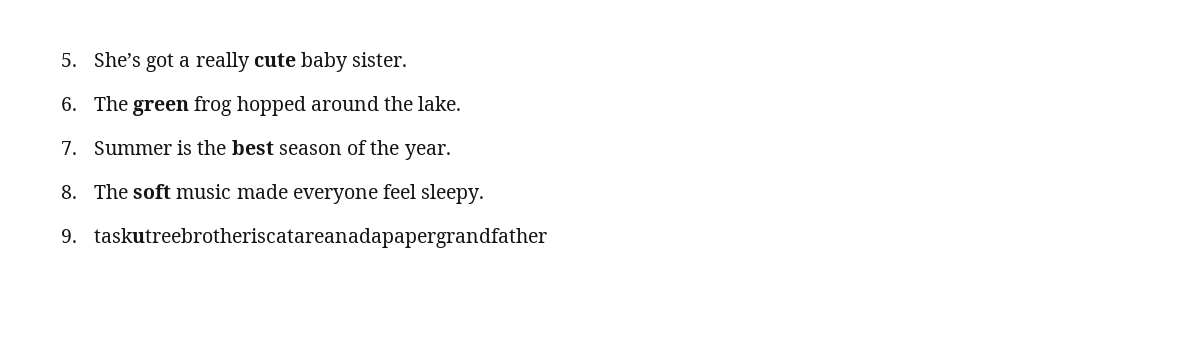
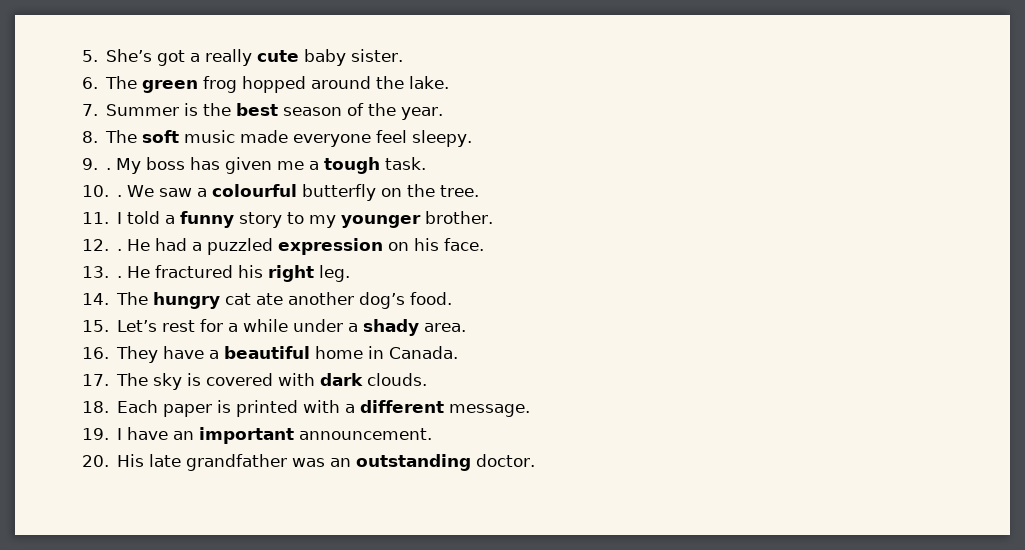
- 9. taskutreebrotheriscatareanadapapergrandfather
+ 9. . My boss has given me a tough task.
+ 10. . We saw a colourful butterfly on the tree.
+ 11. I told a funny story to my younger brother.
+ 12. . He had a puzzled expression on his face.
+ 13. . He fractured his right leg.
+ 14. The hungry cat ate another dog’s food.
+ 15. Let’s rest for a while under a shady area.
+ 16. They have a beautiful home in Canada.
+ 17. The sky is covered with dark clouds.
+ 18. Each paper is printed with a different message.
+ 19. I have an important announcement.
+ 20. His late grandfather was an outstanding doctor.

